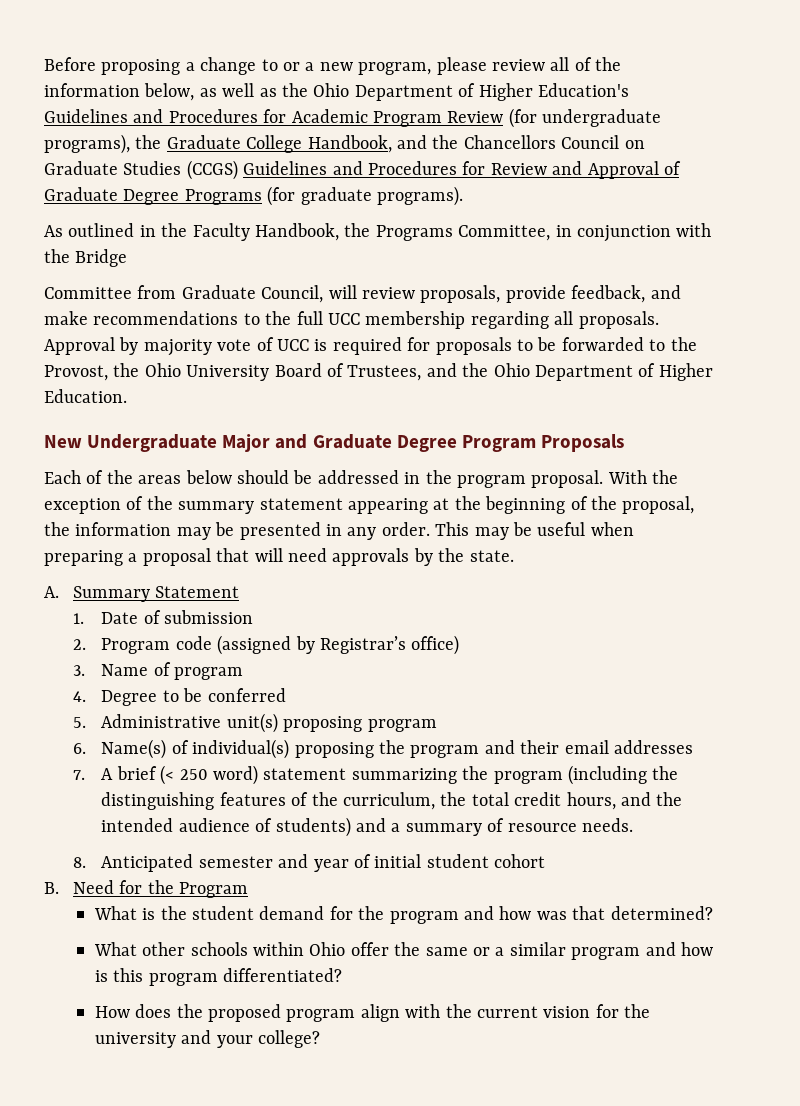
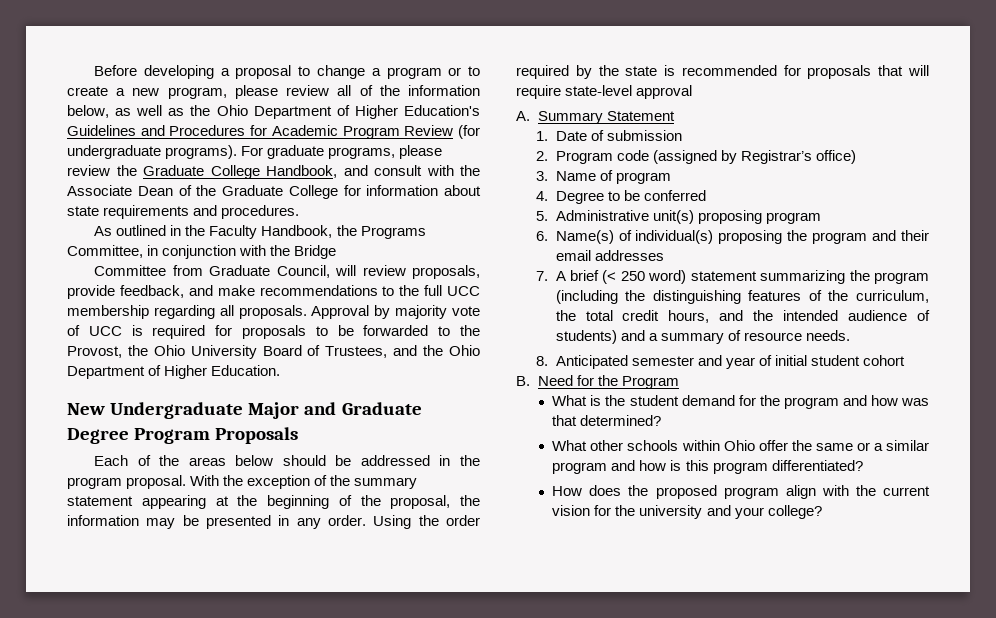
- Before proposing a change to or a new program, please review all of the information below, as well as the Ohio Department of Higher Education's Guidelines and Procedures for Academic Program Review (for undergraduate programs), the Graduate College Handbook, and the Chancellors Council on Graduate Studies (CCGS) Guidelines and Procedures for Review and Approval of Graduate Degree Programs (for graduate programs).
+ Before developing a proposal to change a program or to create a new program, please review all of the information below, as well as the Ohio Department of Higher Education's Guidelines and Procedures for Academic Program Review (for undergraduate programs). For graduate programs, please review the Graduate College Handbook, and consult with the Associate Dean of the Graduate College for information about state requirements and procedures.
- This may be useful when preparing a proposal that will need approvals by the state.
+ Using the order required by the state is recommended for proposals that will require state-level approval

